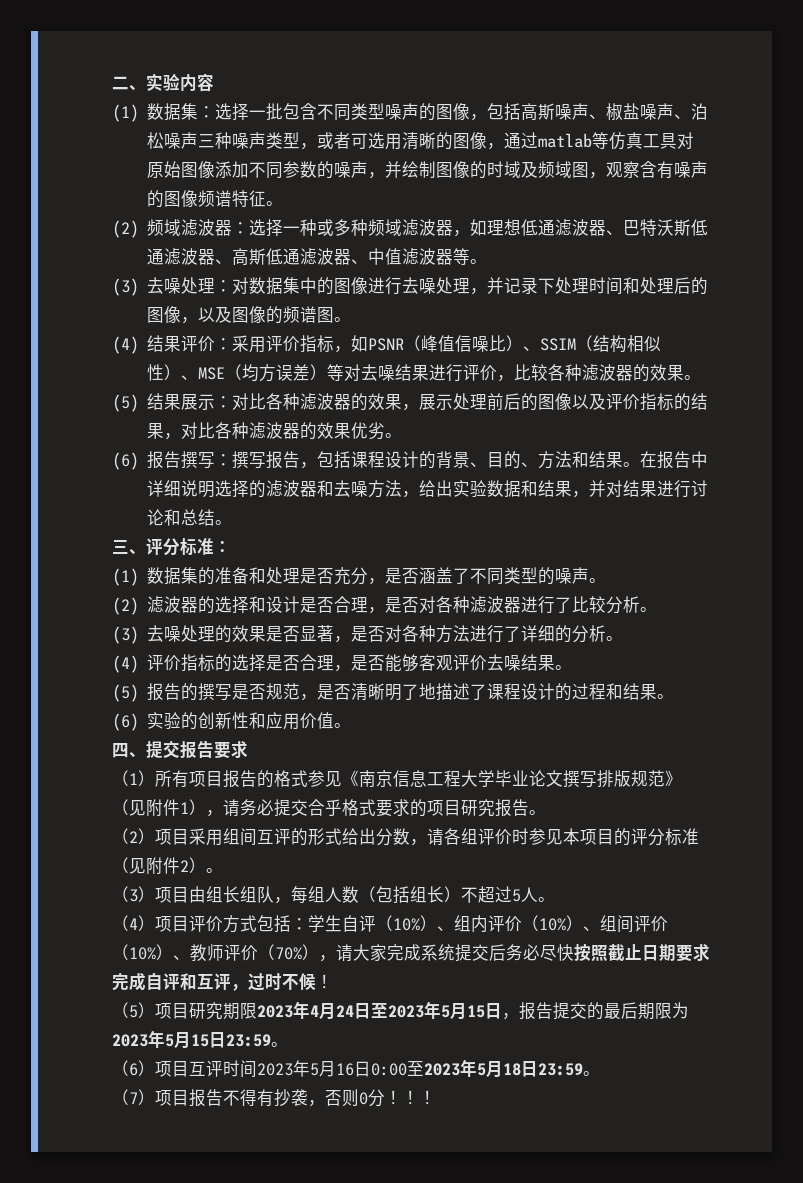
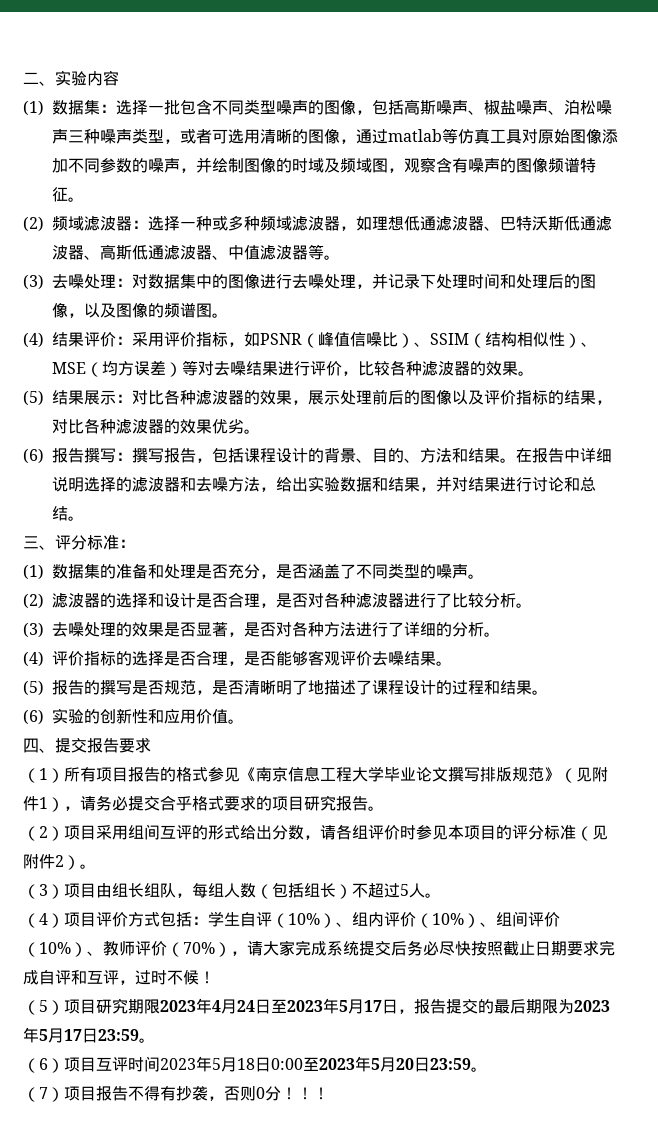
- （5）项目研究期限2023年4月24日至2023年5月15日，报告提交的最后期限为2023年5月15日23:59。
+ （5）项目研究期限2023年4月24日至2023年5月17日，报告提交的最后期限为2023年5月17日23:59。
- （6）项目互评时间2023年5月16日0:00至2023年5月18日23:59。
+ （6）项目互评时间2023年5月18日0:00至2023年5月20日23:59。

